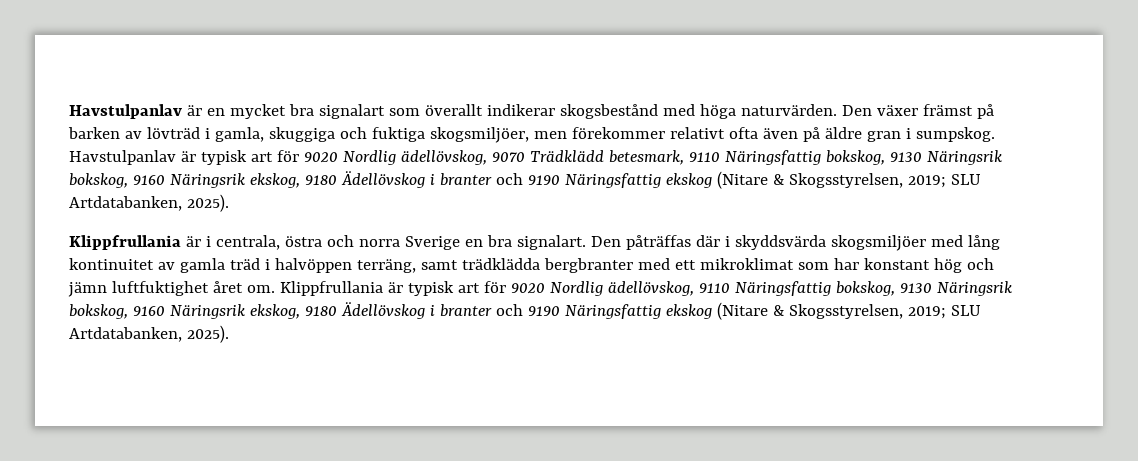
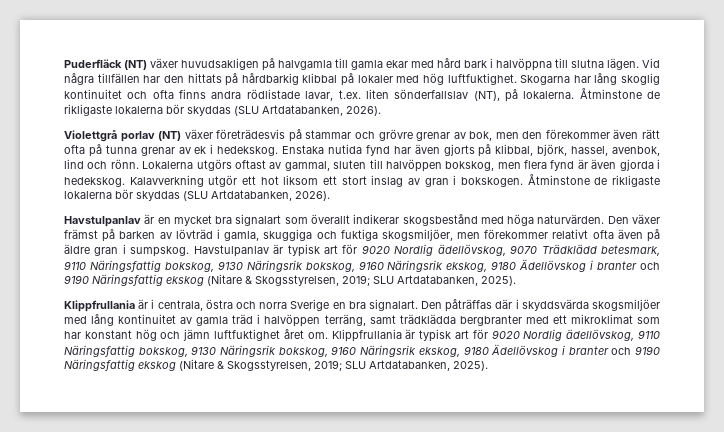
+ Puderfläck (NT) växer huvudsakligen på halvgamla till gamla ekar med hård bark i halvöppna till slutna lägen. Vid några tillfällen har den hittats på hårdbarkig klibbal på lokaler med hög luftfuktighet. Skogarna har lång skoglig kontinuitet och ofta finns andra rödlistade lavar, t.ex. liten sönderfallslav (NT), på lokalerna. Åtminstone de rikligaste lokalerna bör skyddas (SLU Artdatabanken, 2026).
+ Violettgrå porlav (NT) växer företrädesvis på stammar och grövre grenar av bok, men den förekommer även rätt ofta på tunna grenar av ek i hedekskog. Enstaka nutida fynd har även gjorts på klibbal, björk, hassel, avenbok, lind och rönn. Lokalerna utgörs oftast av gammal, sluten till halvöppen bokskog, men flera fynd är även gjorda i hedekskog. Kalavverkning utgör ett hot liksom ett stort inslag av gran i bokskogen. Åtminstone de rikligaste lokalerna bör skyddas (SLU Artdatabanken, 2026).

